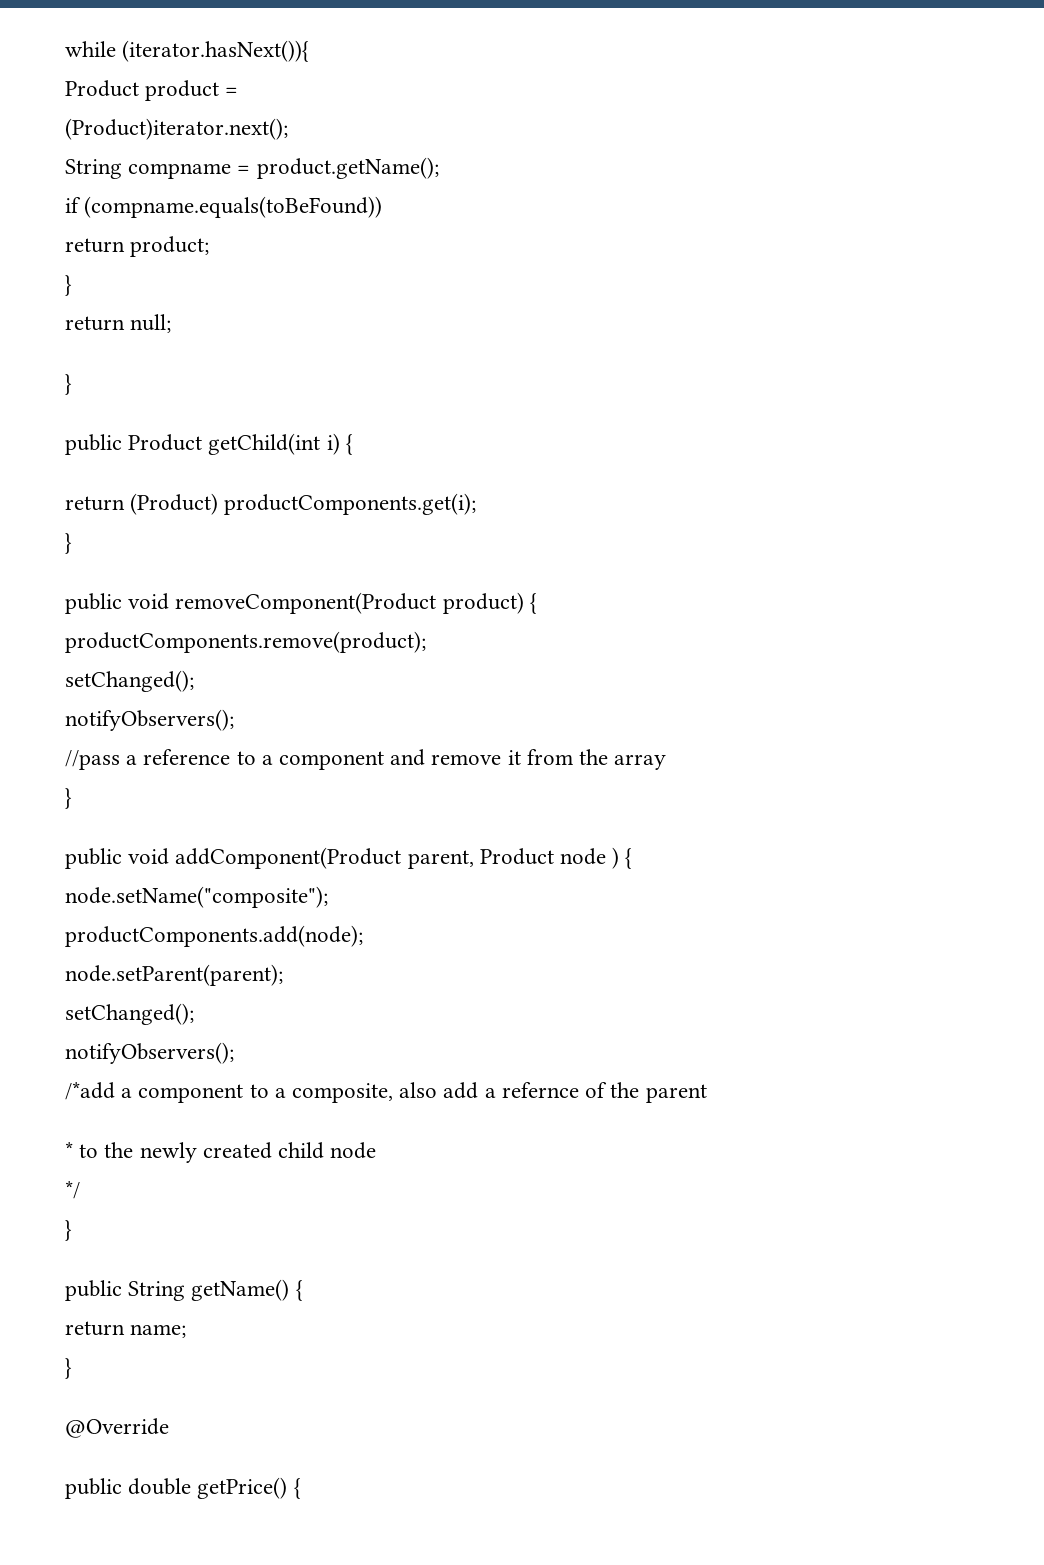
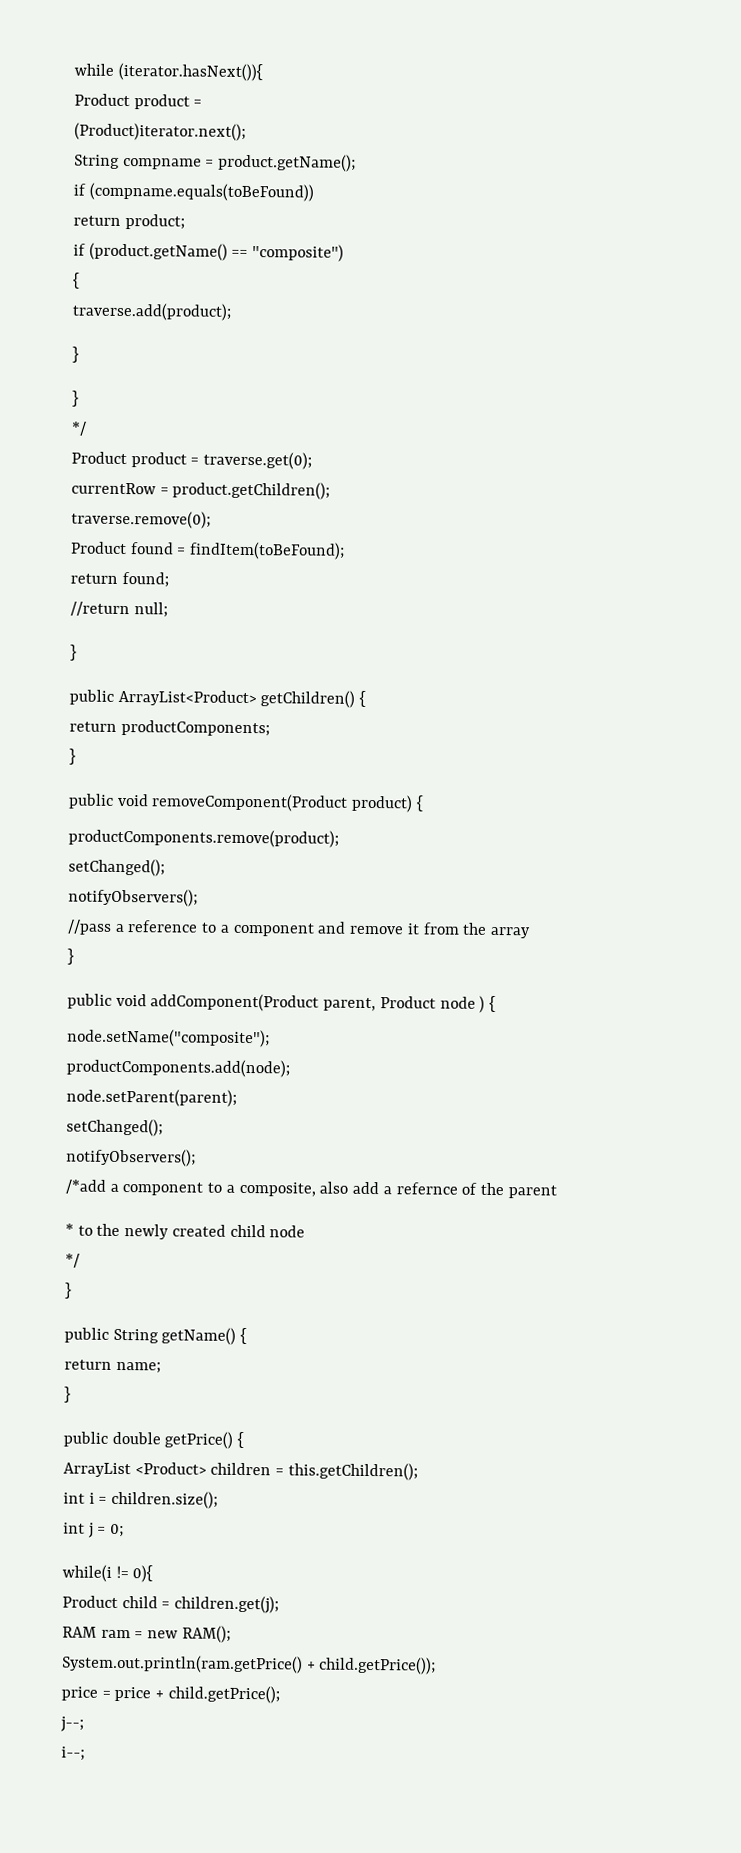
  return product;
+ if (product.getName() == "composite")
+ {
+ traverse.add(product);
  }
- return null;
+ }
+ */
+ Product product = traverse.get(0);
+ currentRow = product.getChildren();
+ traverse.remove(0);
+ Product found = findItem(toBeFound);
+ return found;
+ //return null;
- public Product getChild(int i) {
- return (Product) productComponents.get(i);
+ public ArrayList<Product> getChildren() {
+ return productComponents;
- @Override
+ ArrayList <Product> children = this.getChildren();
+ int i = children.size();
+ int j = 0;
+ while(i != 0){
+ Product child = children.get(j);
+ RAM ram = new RAM();
+ System.out.println(ram.getPrice() + child.getPrice());
+ price = price + child.getPrice();
+ j--;
+ i--;

